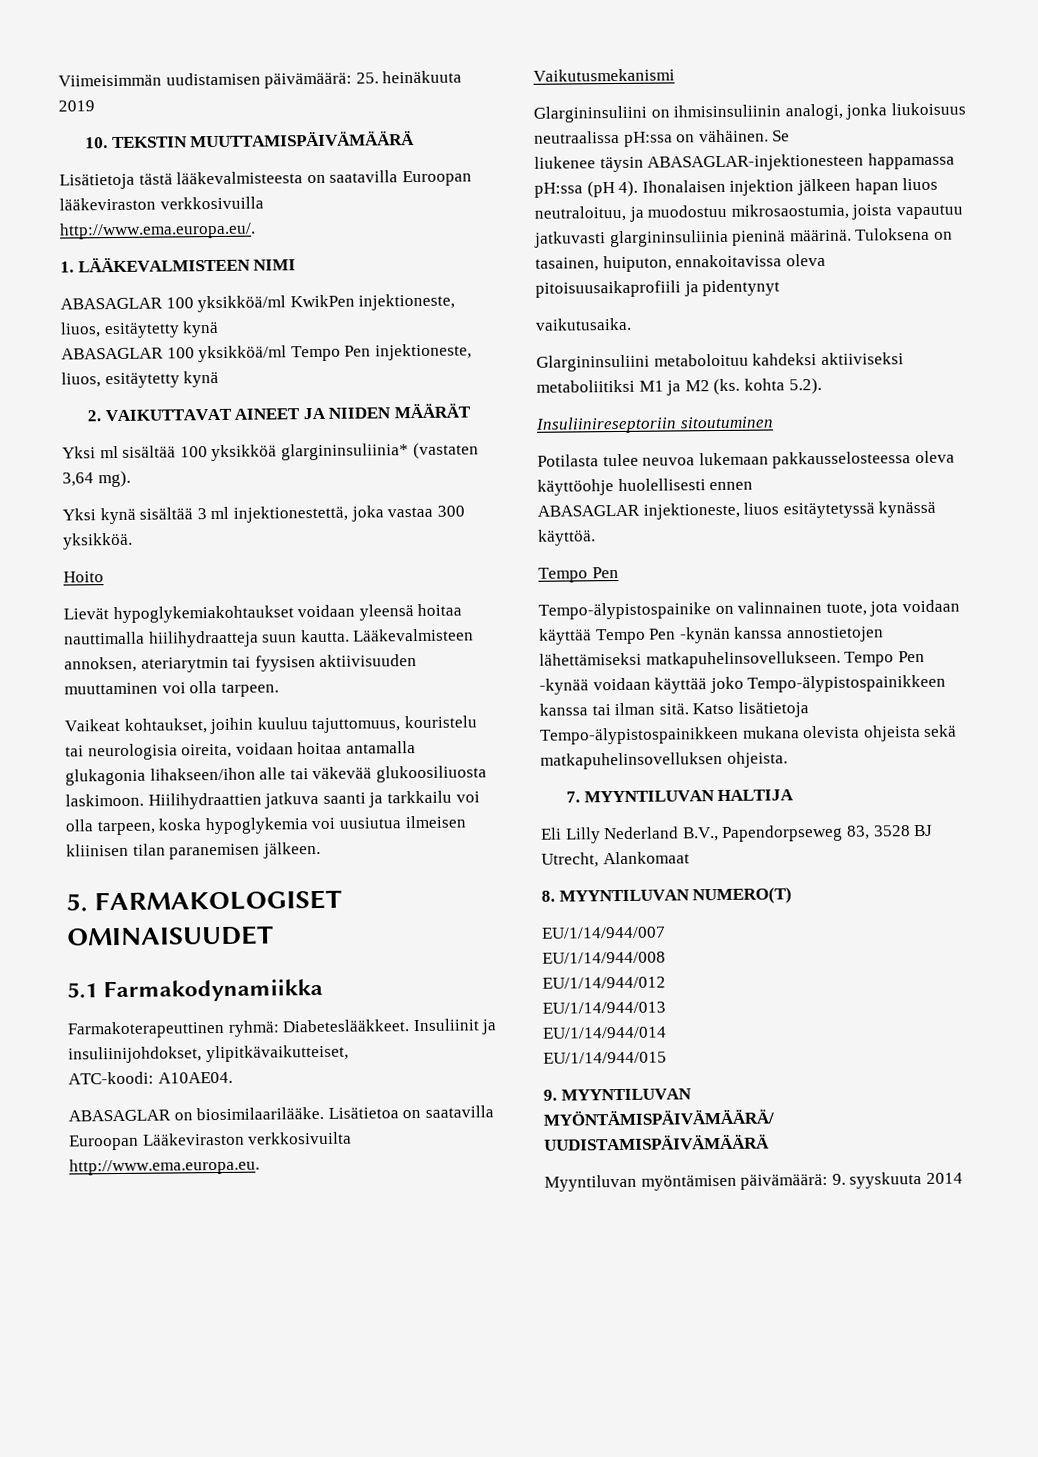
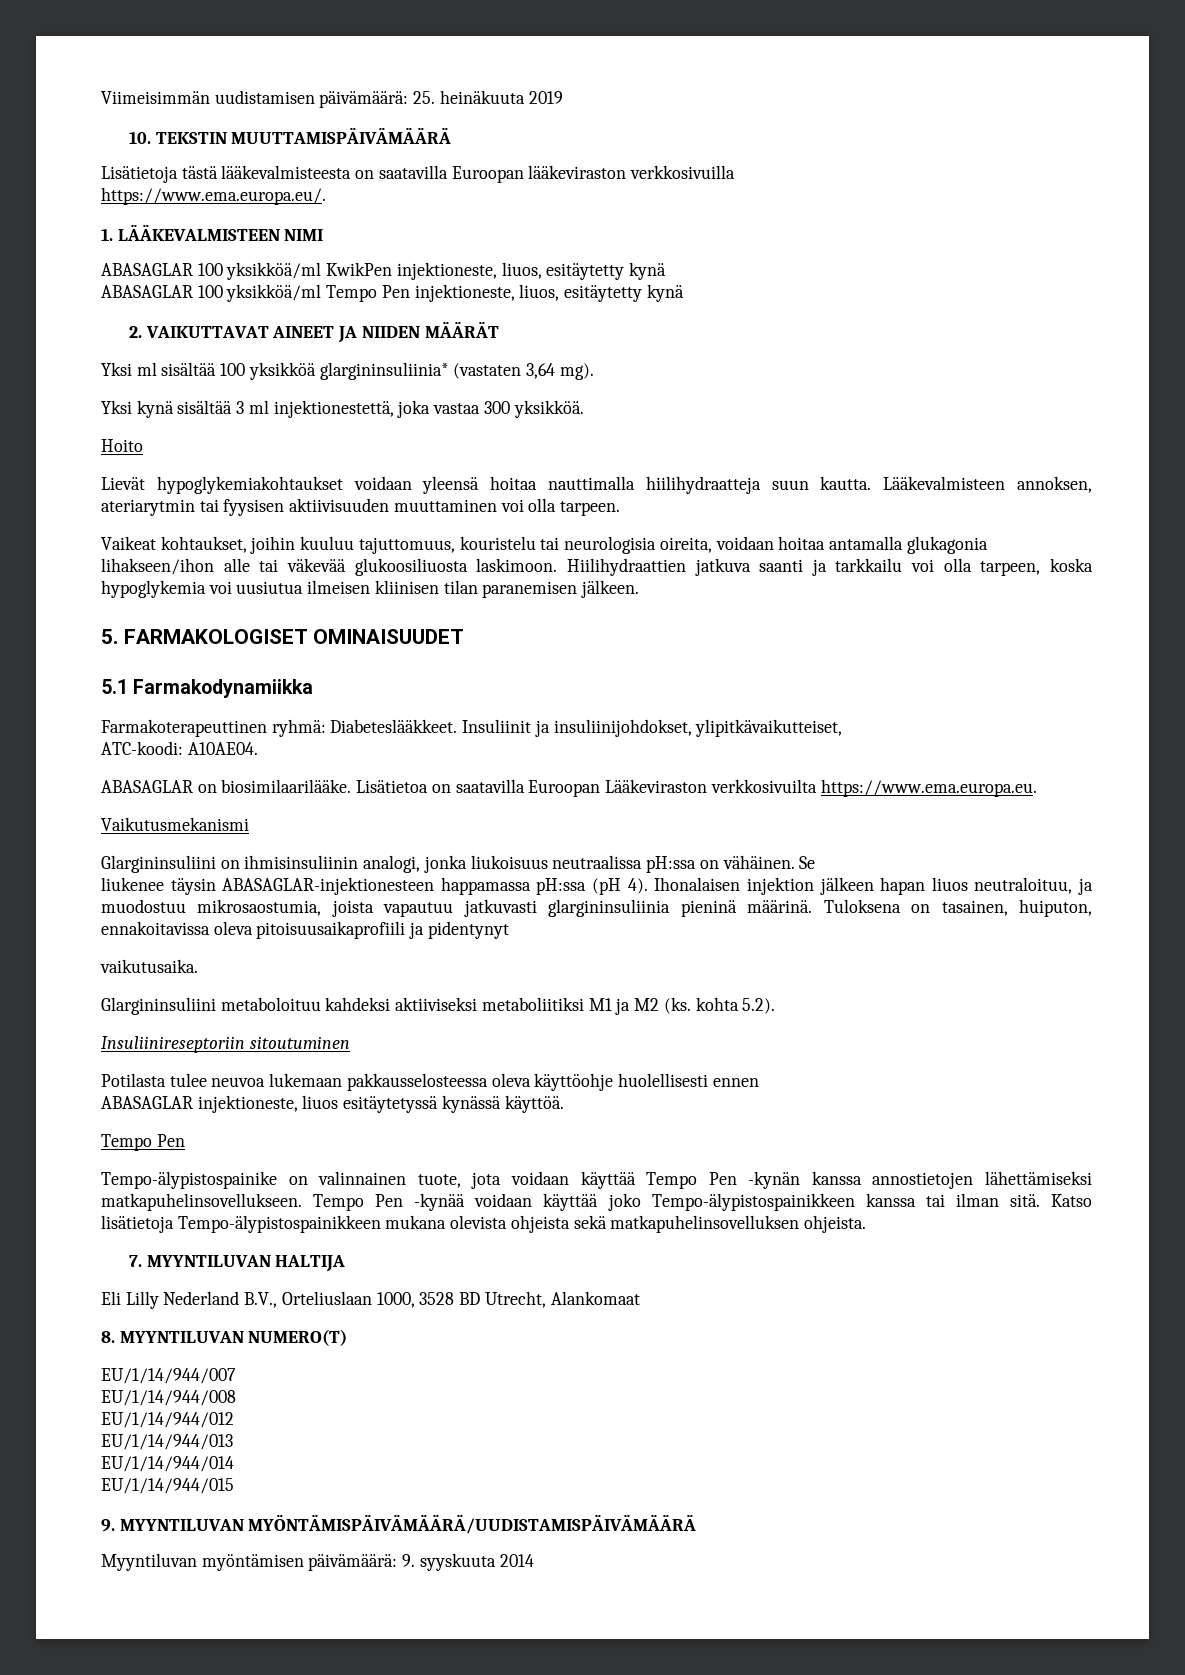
- http://www.ema.europa.eu/.
+ https://www.ema.europa.eu/.
- Lisätietoa on saatavilla Euroopan Lääkeviraston verkkosivuilta http://www.ema.europa.eu.
+ Lisätietoa on saatavilla Euroopan Lääkeviraston verkkosivuilta https://www.ema.europa.eu.
- Eli Lilly Nederland B.V., Papendorpseweg 83, 3528 BJ Utrecht, Alankomaat
+ Eli Lilly Nederland B.V., Orteliuslaan 1000, 3528 BD Utrecht, Alankomaat

